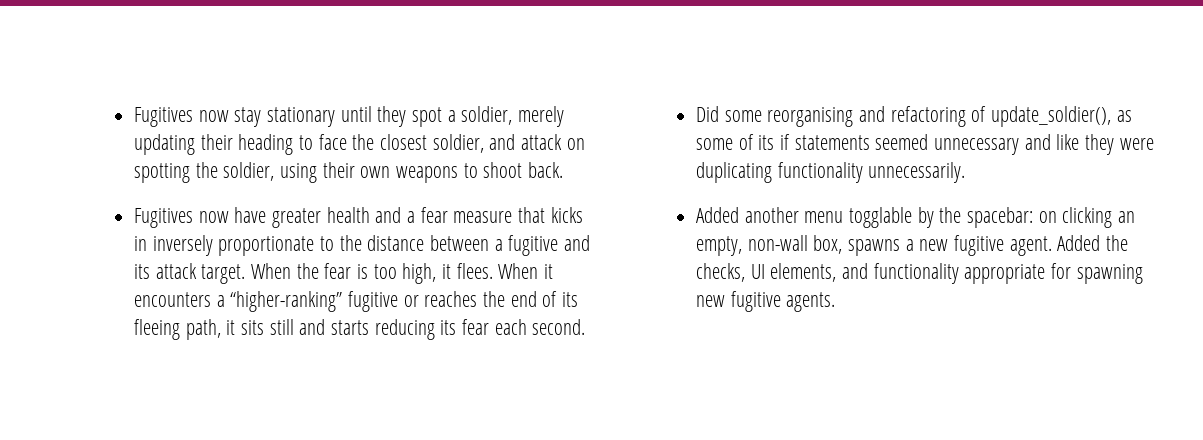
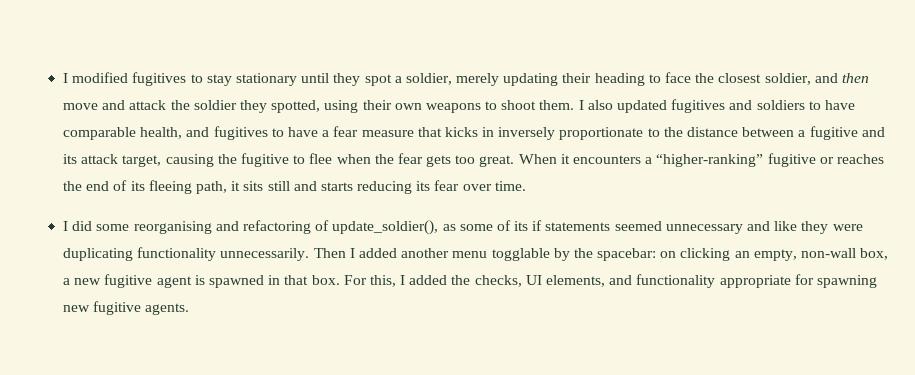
- Fugitives now stay stationary until they spot a soldier, merely updating their heading to face the closest soldier, and attack on spotting the soldier, using their own weapons to shoot back.
- Fugitives now have greater health and a fear measure that kicks in inversely proportionate to the distance between a fugitive and its attack target. When the fear is too high, it flees.
+ I modified fugitives to stay stationary until they spot a soldier, merely updating their heading to face the closest soldier, and then move and attack the soldier they spotted, using their own weapons to shoot them. I also updated fugitives and soldiers to have comparable health, and fugitives to have a fear measure that kicks in inversely proportionate to the distance between a fugitive and its attack target, causing the fugitive to flee when the fear gets too great.
- When it encounters a “higher-ranking” fugitive or reaches the end of its fleeing path, it sits still and starts reducing its fear each second.
- Did some reorganising and refactoring of update_soldier(), as some of its if statements seemed unnecessary and like they were duplicating functionality unnecessarily.
- Added another menu togglable by the spacebar:
+ When it encounters a “higher-ranking” fugitive or reaches the end of its fleeing path, it sits still and starts reducing its fear over time.
+ I did some reorganising and refactoring of update_soldier(), as some of its if statements seemed unnecessary and like they were duplicating functionality unnecessarily. Then I added another menu togglable by the spacebar:
- on clicking an empty, non-wall box, spawns a new fugitive agent. Added the checks, UI elements, and functionality appropriate for spawning new fugitive agents.
+ on clicking an empty, non-wall box, a new fugitive agent is spawned in that box. For this, I added the checks, UI elements, and functionality appropriate for spawning new fugitive agents.

